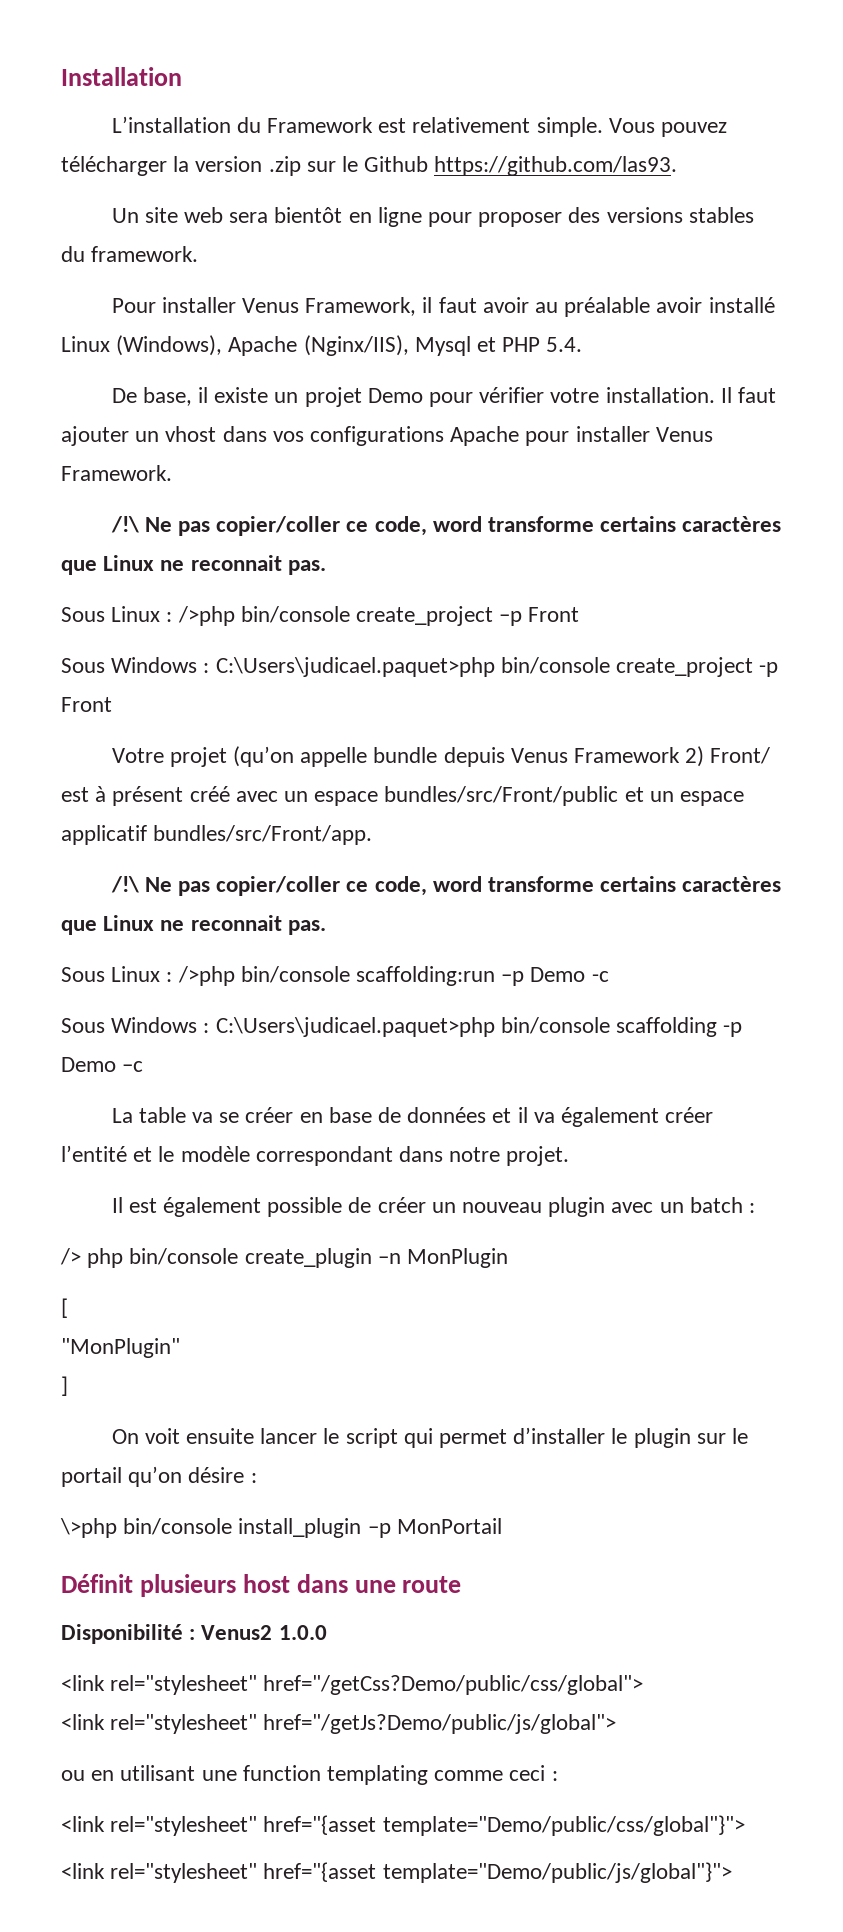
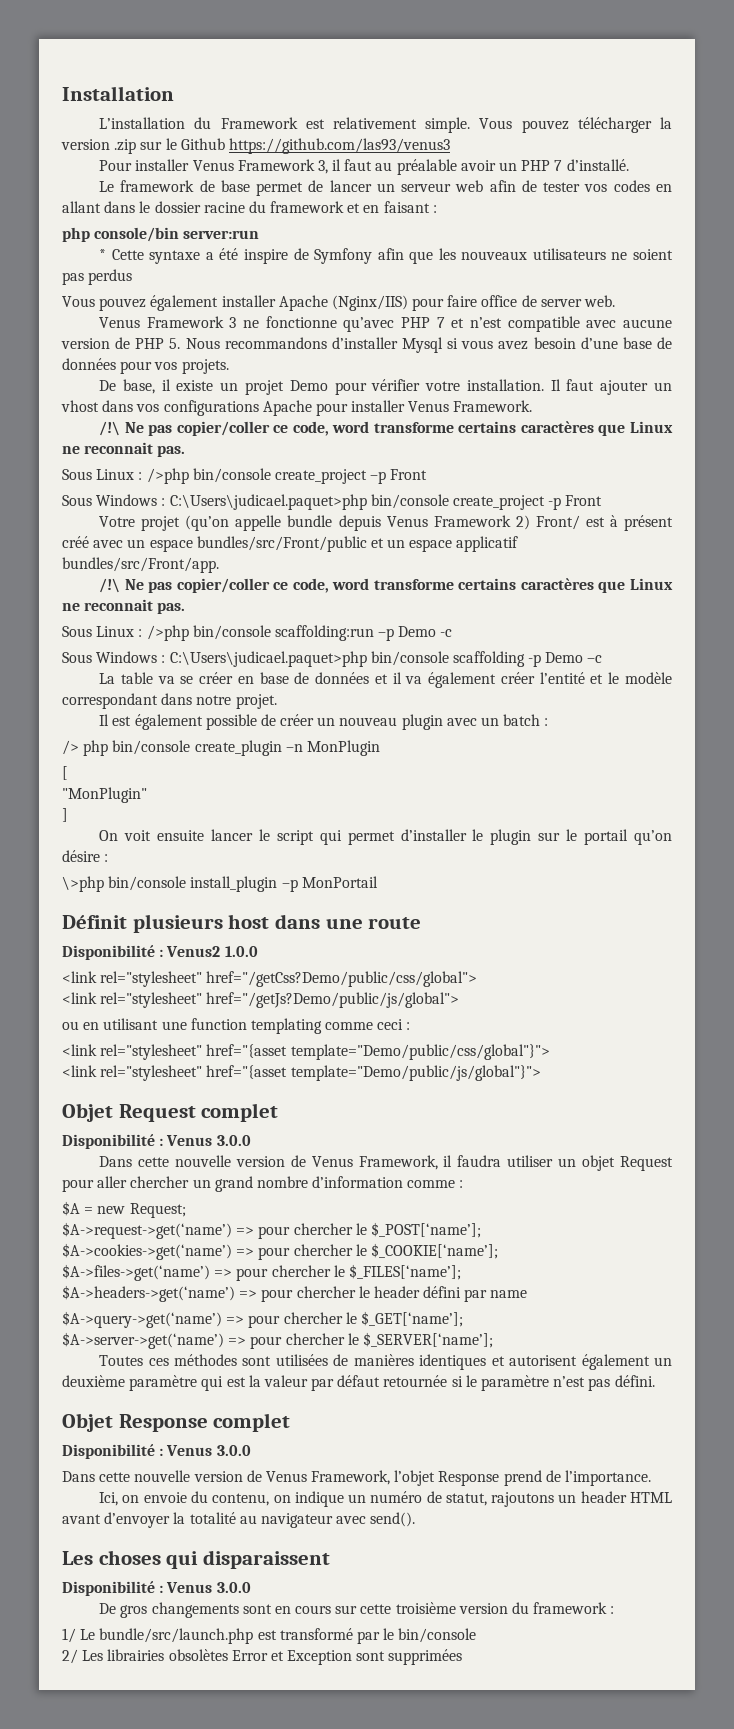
- Vous pouvez télécharger la version .zip sur le Github https://github.com/las93.
- Un site web sera bientôt en ligne pour proposer des versions stables du framework.
+ Vous pouvez télécharger la version .zip sur le Github https://github.com/las93/venus3
- Pour installer Venus Framework, il faut avoir au préalable avoir installé Linux (Windows), Apache (Nginx/IIS), Mysql et PHP 5.4.
+ Pour installer Venus Framework 3, il faut au préalable avoir un PHP 7 d’installé.
+ Le framework de base permet de lancer un serveur web afin de tester vos codes en allant dans le dossier racine du framework et en faisant :
+ php console/bin server:run
+ * Cette syntaxe a été inspire de Symfony afin que les nouveaux utilisateurs ne soient pas perdus
+ Vous pouvez également installer Apache (Nginx/IIS) pour faire office de server web.
+ Venus Framework 3 ne fonctionne qu’avec PHP 7 et n’est compatible avec aucune version de PHP 5. Nous recommandons d’installer Mysql si vous avez besoin d’une base de données pour vos projets.
+ Objet Request complet
+ Disponibilité : Venus 3.0.0
+ Dans cette nouvelle version de Venus Framework, il faudra utiliser un objet Request pour aller chercher un grand nombre d’information comme :
+ $A = new Request;
+ $A->request->get(‘name’) => pour chercher le $_POST[‘name’];
+ $A->cookies->get(‘name’) => pour chercher le $_COOKIE[‘name’];
+ $A->files->get(‘name’) => pour chercher le $_FILES[‘name’];
+ $A->headers->get(‘name’) => pour chercher le header défini par name
+ $A->query->get(‘name’) => pour chercher le $_GET[‘name’];
+ $A->server->get(‘name’) => pour chercher le $_SERVER[‘name’];
+ Toutes ces méthodes sont utilisées de manières identiques et autorisent également un deuxième paramètre qui est la valeur par défaut retournée si le paramètre n’est pas défini.
+ Objet Response complet
+ Disponibilité : Venus 3.0.0
+ Dans cette nouvelle version de Venus Framework, l’objet Response prend de l’importance.
+ Ici, on envoie du contenu, on indique un numéro de statut, rajoutons un header HTML avant d’envoyer la totalité au navigateur avec send().
+ Les choses qui disparaissent
+ Disponibilité : Venus 3.0.0
+ De gros changements sont en cours sur cette troisième version du framework :
+ 1/ Le bundle/src/launch.php est transformé par le bin/console
+ 2/ Les librairies obsolètes Error et Exception sont supprimées

